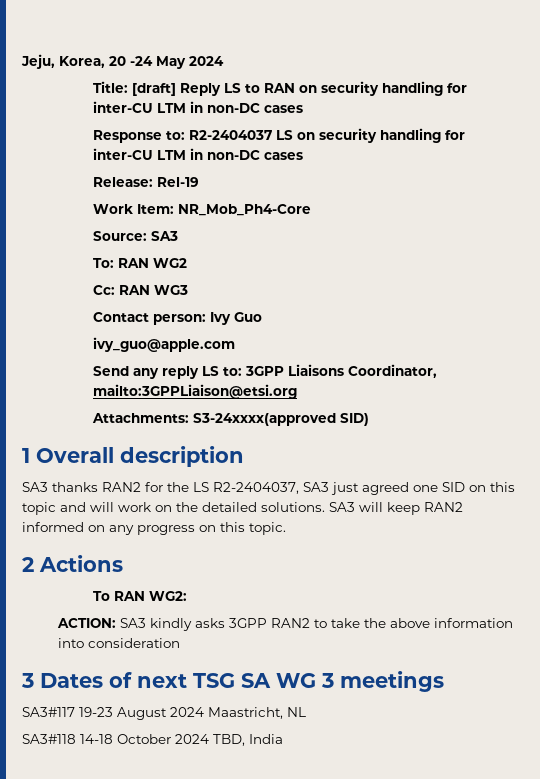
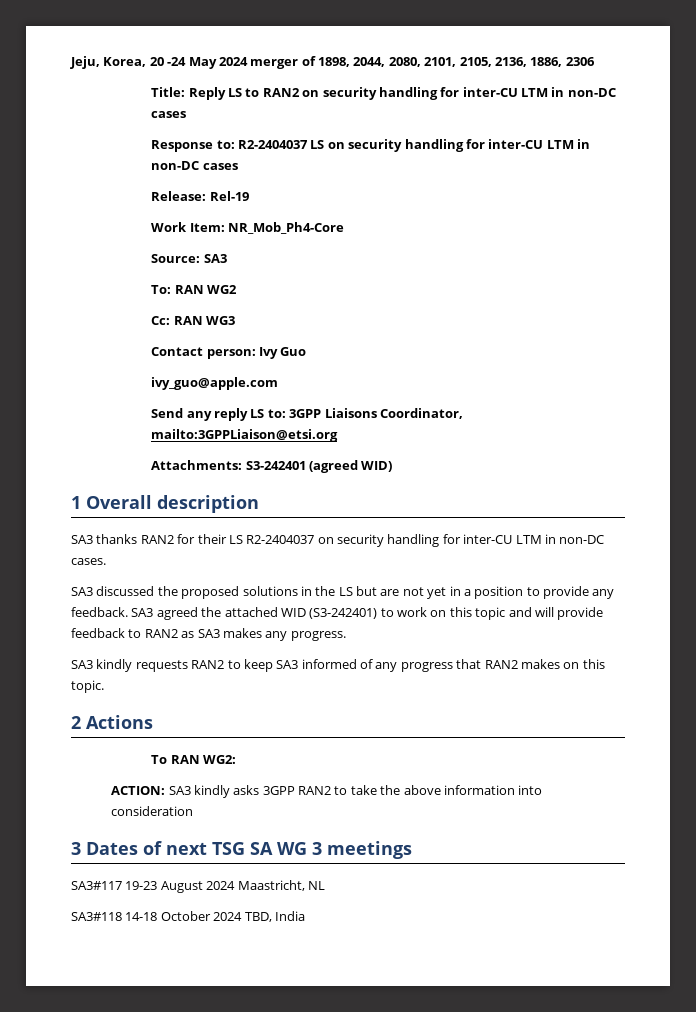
- Jeju, Korea, 20 -24 May 2024
+ Jeju, Korea, 20 -24 May 2024 merger of 1898, 2044, 2080, 2101, 2105, 2136, 1886, 2306
- Title: [draft] Reply LS to RAN on security handling for inter-CU LTM in non-DC cases
+ Title: Reply LS to RAN2 on security handling for inter-CU LTM in non-DC cases
- Attachments: S3-24xxxx(approved SID)
+ Attachments: S3-242401 (agreed WID)
- SA3 thanks RAN2 for the LS R2-2404037, SA3 just agreed one SID on this topic and will work on the detailed solutions. SA3 will keep RAN2 informed on any progress on this topic.
+ SA3 thanks RAN2 for their LS R2-2404037 on security handling for inter-CU LTM in non-DC cases.
+ SA3 discussed the proposed solutions in the LS but are not yet in a position to provide any feedback. SA3 agreed the attached WID (S3-242401) to work on this topic and will provide feedback to RAN2 as SA3 makes any progress.
+ SA3 kindly requests RAN2 to keep SA3 informed of any progress that RAN2 makes on this topic.

